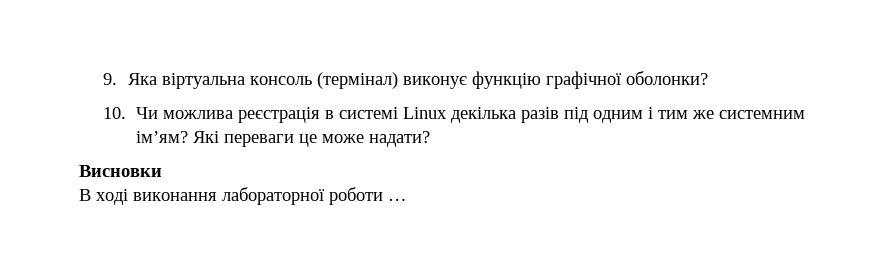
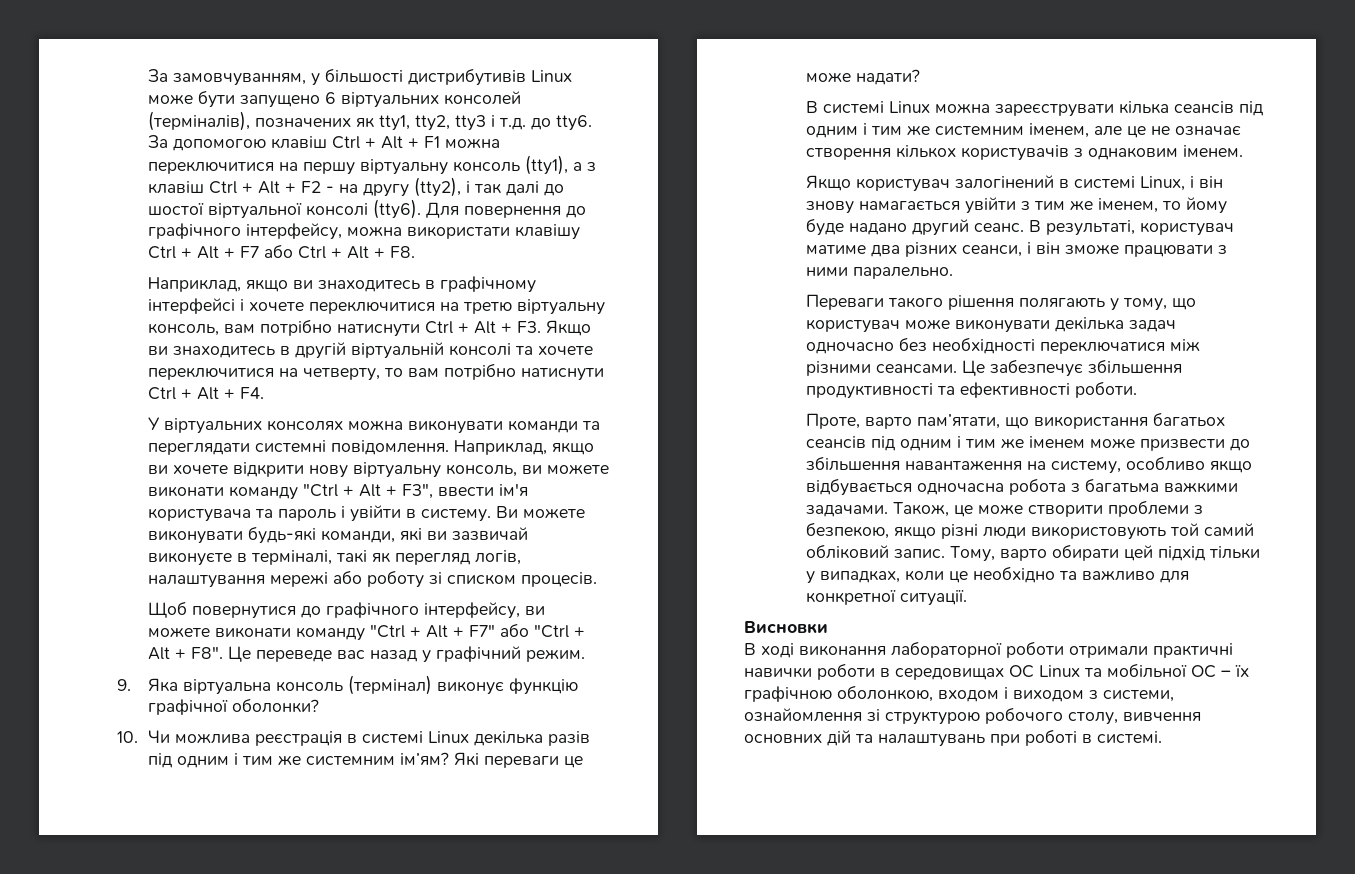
+ За замовчуванням, у більшості дистрибутивів Linux може бути запущено 6 віртуальних консолей (терміналів), позначених як tty1, tty2, tty3 і т.д. до tty6. За допомогою клавіш Ctrl + Alt + F1 можна переключитися на першу віртуальну консоль (tty1), а з клавіш Ctrl + Alt + F2 - на другу (tty2), і так далі до шостої віртуальної консолі (tty6). Для повернення до графічного інтерфейсу, можна використати клавішу Ctrl + Alt + F7 або Ctrl + Alt + F8.
+ Наприклад, якщо ви знаходитесь в графічному інтерфейсі і хочете переключитися на третю віртуальну консоль, вам потрібно натиснути Ctrl + Alt + F3. Якщо ви знаходитесь в другій віртуальній консолі та хочете переключитися на четверту, то вам потрібно натиснути Ctrl + Alt + F4.
+ У віртуальних консолях можна виконувати команди та переглядати системні повідомлення. Наприклад, якщо ви хочете відкрити нову віртуальну консоль, ви можете виконати команду "Ctrl + Alt + F3", ввести ім'я користувача та пароль і увійти в систему. Ви можете виконувати будь-які команди, які ви зазвичай виконуєте в терміналі, такі як перегляд логів, налаштування мережі або роботу зі списком процесів.
+ Щоб повернутися до графічного інтерфейсу, ви можете виконати команду "Ctrl + Alt + F7" або "Ctrl + Alt + F8". Це переведе вас назад у графічний режим.
+ В системі Linux можна зареєструвати кілька сеансів під одним і тим же системним іменем, але це не означає створення кількох користувачів з однаковим іменем.
+ Якщо користувач залогінений в системі Linux, і він знову намагається увійти з тим же іменем, то йому буде надано другий сеанс. В результаті, користувач матиме два різних сеанси, і він зможе працювати з ними паралельно.
+ Переваги такого рішення полягають у тому, що користувач може виконувати декілька задач одночасно без необхідності переключатися між різними сеансами. Це забезпечує збільшення продуктивності та ефективності роботи.
+ Проте, варто пам’ятати, що використання багатьох сеансів під одним і тим же іменем може призвести до збільшення навантаження на систему, особливо якщо відбувається одночасна робота з багатьма важкими задачами. Також, це може створити проблеми з безпекою, якщо різні люди використовують той самий обліковий запис. Тому, варто обирати цей підхід тільки у випадках, коли це необхідно та важливо для конкретної ситуації.
- В ході виконання лабораторної роботи …
+ В ході виконання лабораторної роботи отримали практичні навички роботи в середовищах ОС Linux та мобільної ОС – їх графічною оболонкою, входом і виходом з системи, ознайомлення зі структурою робочого столу, вивчення основних дій та налаштувань при роботі в системі.

